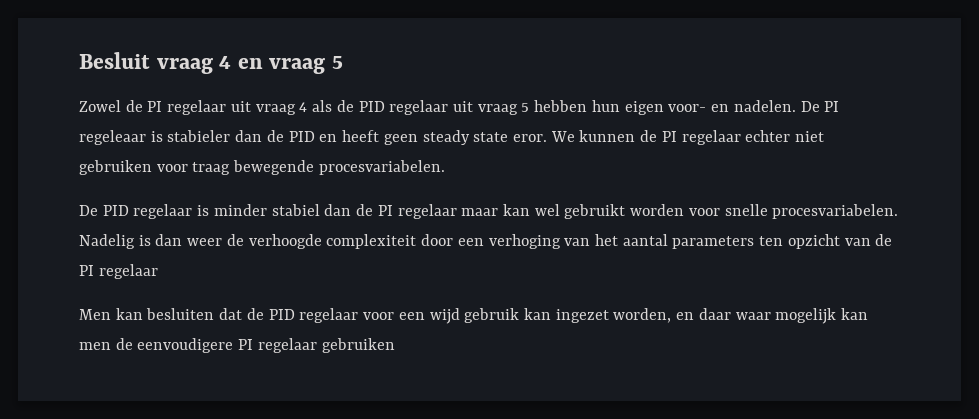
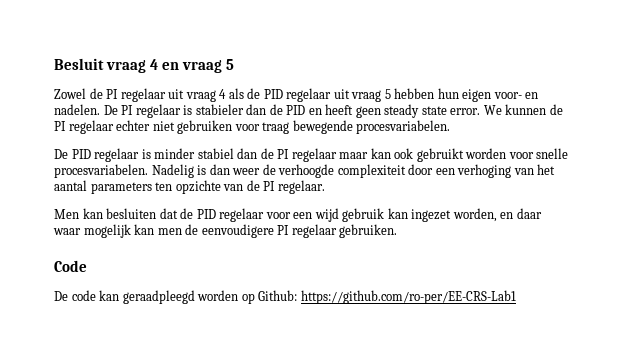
- De PI regeleaar is stabieler dan de PID en heeft geen steady state eror.
+ De PI regelaar is stabieler dan de PID en heeft geen steady state error.
- De PID regelaar is minder stabiel dan de PI regelaar maar kan wel gebruikt worden voor snelle procesvariabelen.
+ De PID regelaar is minder stabiel dan de PI regelaar maar kan ook gebruikt worden voor snelle procesvariabelen.
- Nadelig is dan weer de verhoogde complexiteit door een verhoging van het aantal parameters ten opzicht van de PI regelaar
+ Nadelig is dan weer de verhoogde complexiteit door een verhoging van het aantal parameters ten opzichte van de PI regelaar.
- Men kan besluiten dat de PID regelaar voor een wijd gebruik kan ingezet worden, en daar waar mogelijk kan men de eenvoudigere PI regelaar gebruiken
+ Men kan besluiten dat de PID regelaar voor een wijd gebruik kan ingezet worden, en daar waar mogelijk kan men de eenvoudigere PI regelaar gebruiken.
+ Code
+ De code kan geraadpleegd worden op Github: https://github.com/ro-per/EE-CRS-Lab1

